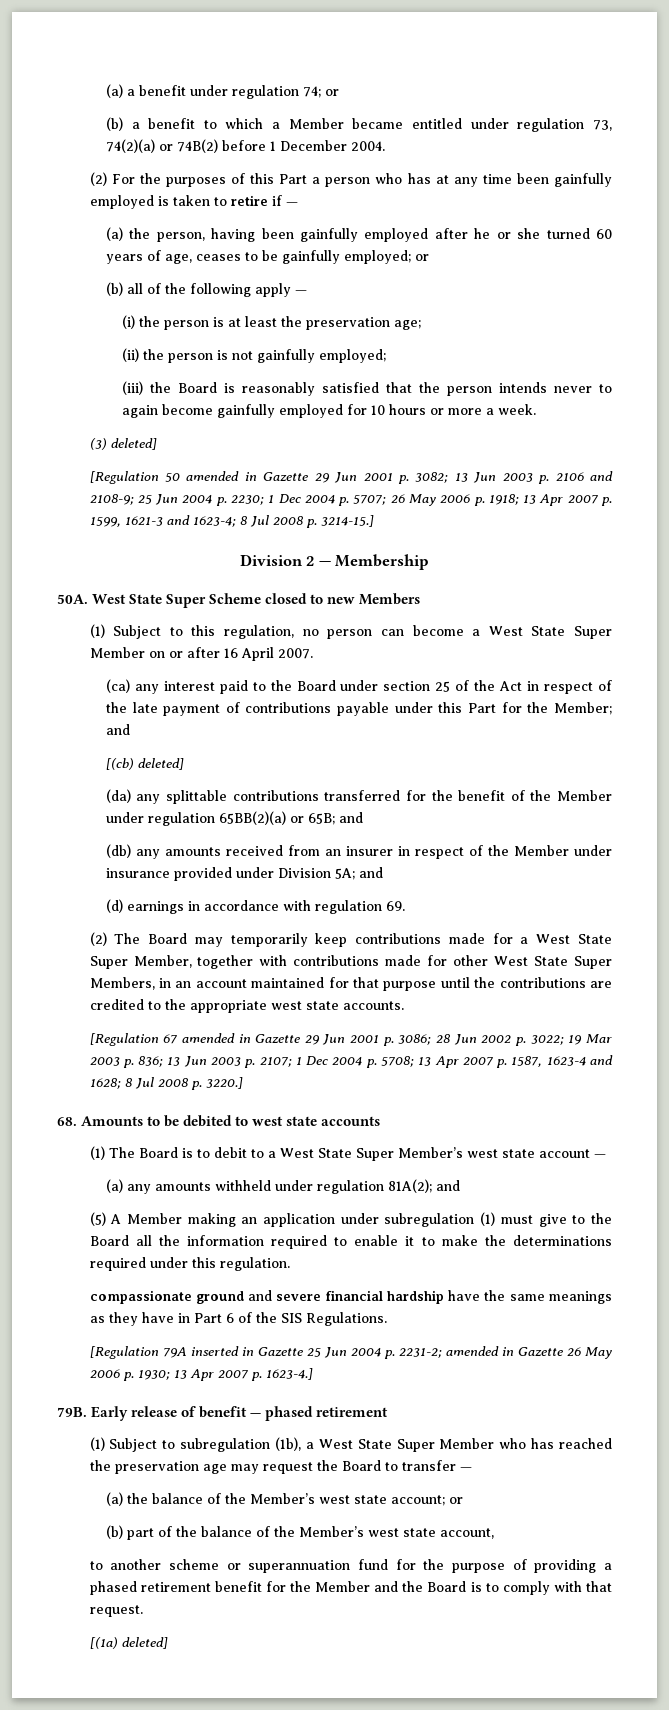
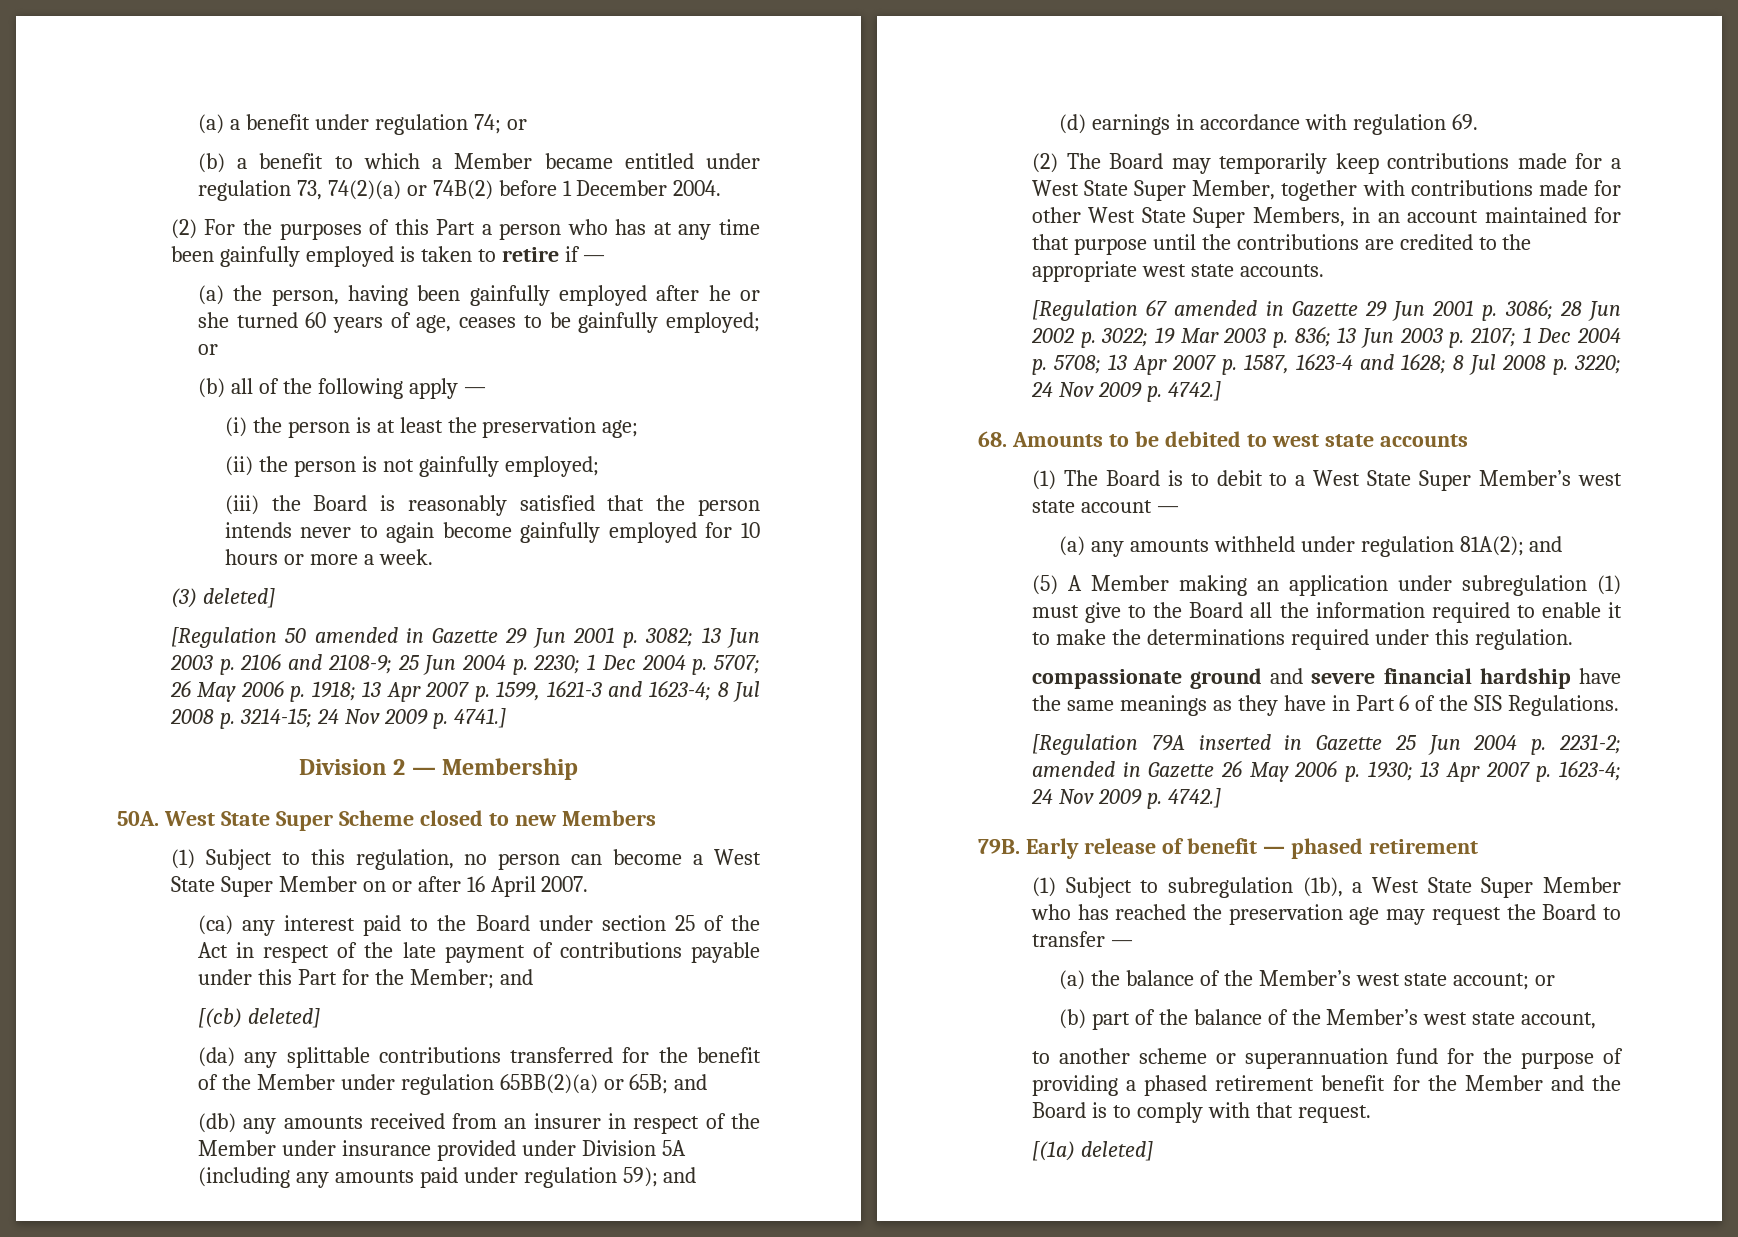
- [Regulation 50 amended in Gazette 29 Jun 2001 p. 3082; 13 Jun 2003 p. 2106 and 2108-9; 25 Jun 2004 p. 2230; 1 Dec 2004 p. 5707; 26 May 2006 p. 1918; 13 Apr 2007 p. 1599, 1621-3 and 1623-4; 8 Jul 2008 p. 3214-15.]
+ [Regulation 50 amended in Gazette 29 Jun 2001 p. 3082; 13 Jun 2003 p. 2106 and 2108-9; 25 Jun 2004 p. 2230; 1 Dec 2004 p. 5707; 26 May 2006 p. 1918; 13 Apr 2007 p. 1599, 1621-3 and 1623-4; 8 Jul 2008 p. 3214-15; 24 Nov 2009 p. 4741.]
- (db) any amounts received from an insurer in respect of the Member under insurance provided under Division 5A; and
+ (db) any amounts received from an insurer in respect of the Member under insurance provided under Division 5A (including any amounts paid under regulation 59); and
- [Regulation 67 amended in Gazette 29 Jun 2001 p. 3086; 28 Jun 2002 p. 3022; 19 Mar 2003 p. 836; 13 Jun 2003 p. 2107; 1 Dec 2004 p. 5708; 13 Apr 2007 p. 1587, 1623-4 and 1628; 8 Jul 2008 p. 3220.]
+ [Regulation 67 amended in Gazette 29 Jun 2001 p. 3086; 28 Jun 2002 p. 3022; 19 Mar 2003 p. 836; 13 Jun 2003 p. 2107; 1 Dec 2004 p. 5708; 13 Apr 2007 p. 1587, 1623-4 and 1628; 8 Jul 2008 p. 3220; 24 Nov 2009 p. 4742.]
- [Regulation 79A inserted in Gazette 25 Jun 2004 p. 2231-2; amended in Gazette 26 May 2006 p. 1930; 13 Apr 2007 p. 1623-4.]
+ [Regulation 79A inserted in Gazette 25 Jun 2004 p. 2231-2; amended in Gazette 26 May 2006 p. 1930; 13 Apr 2007 p. 1623-4; 24 Nov 2009 p. 4742.]

